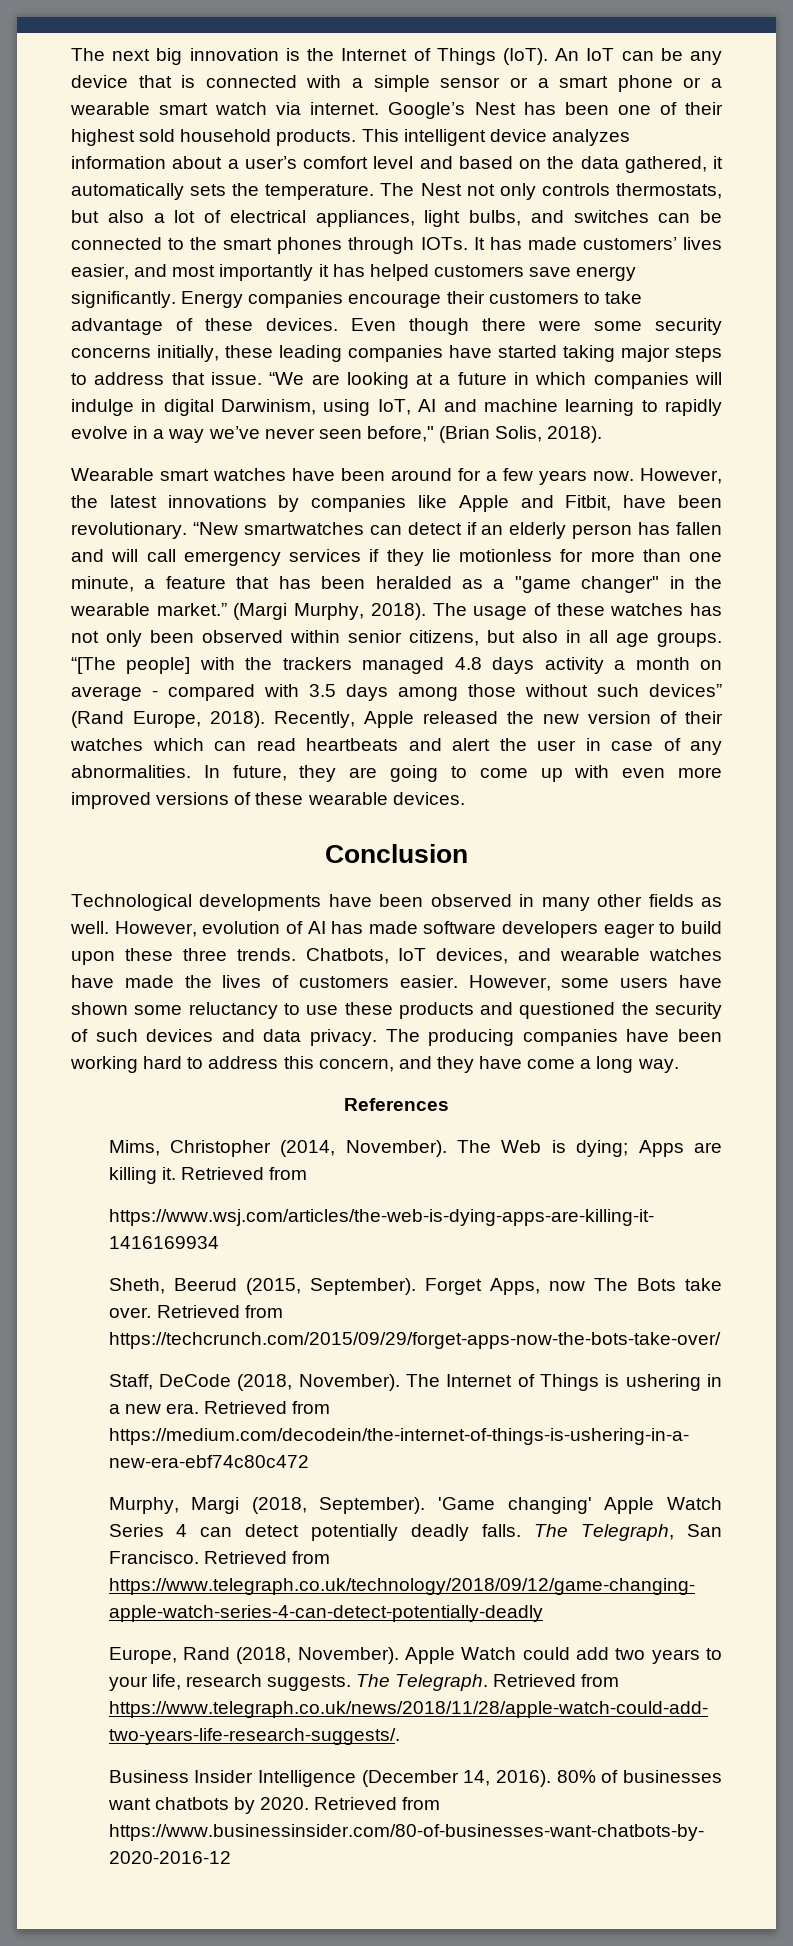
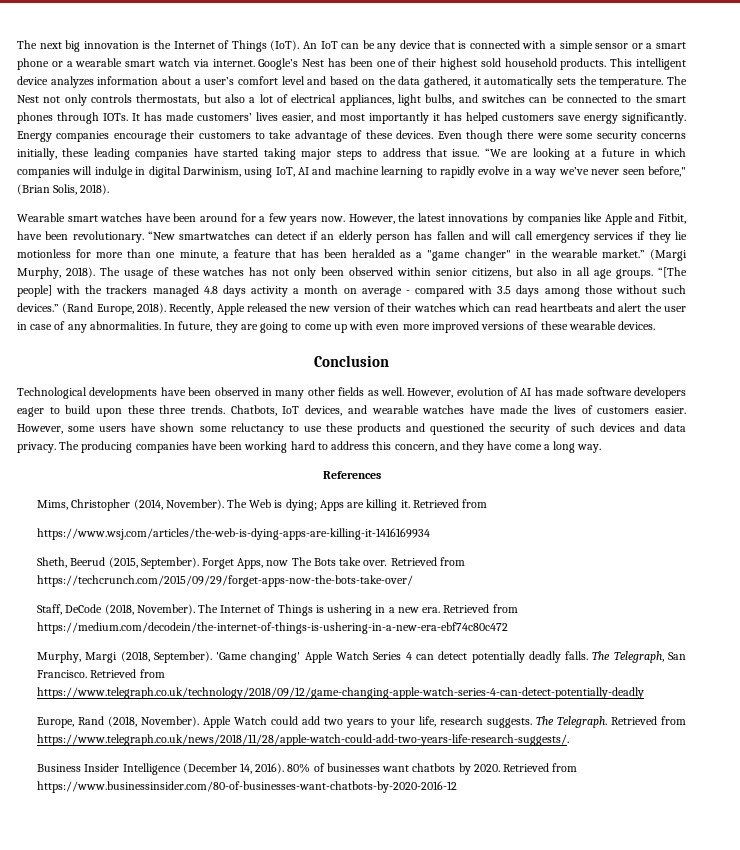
- “[The people] with the trackers managed 4.8 days activity a month on average - compared with 3.5 days among those without such devices” (Rand Europe, 2018).
+ “[The people] with the trackers managed 4.8 days activity a month on average - compared with 3.5 days among those without such devices.” (Rand Europe, 2018).

